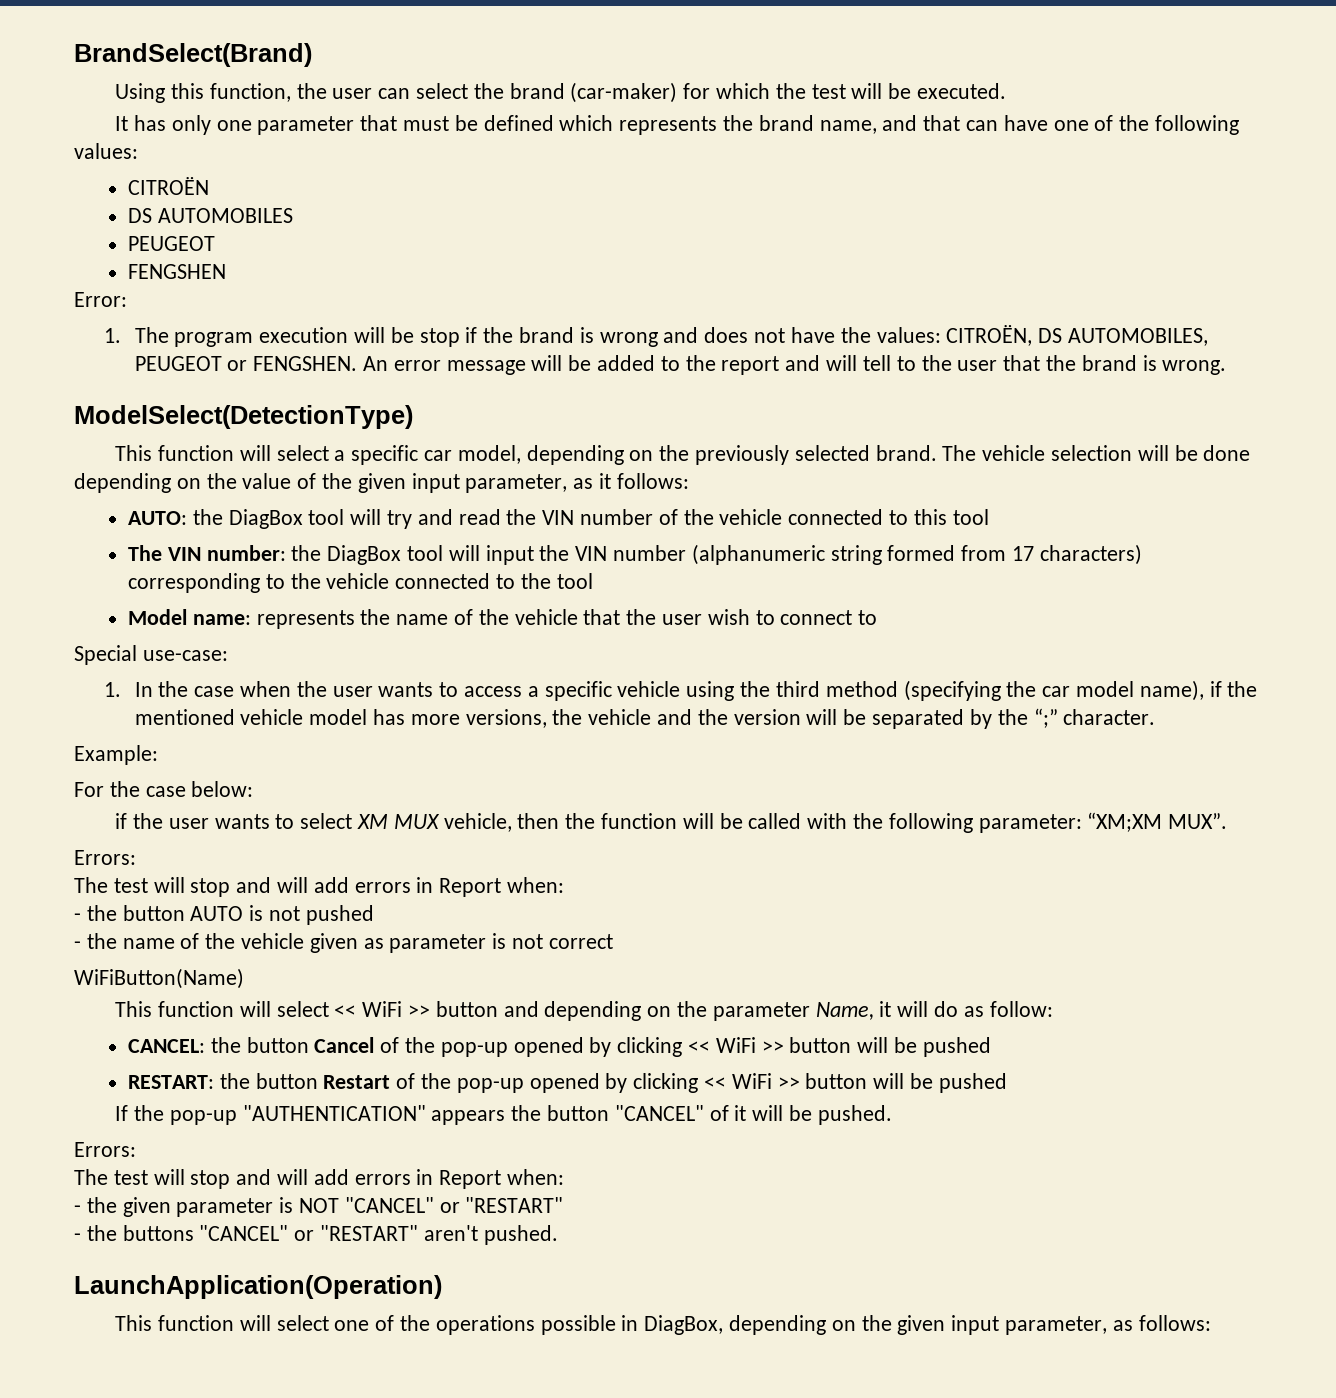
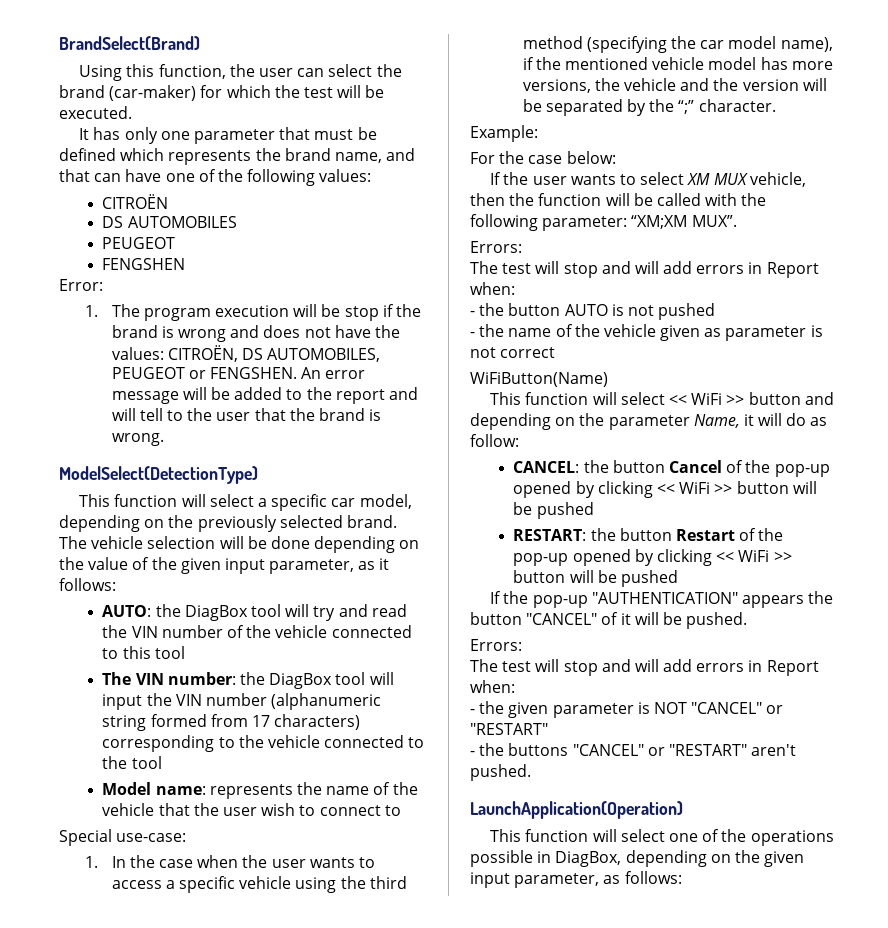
- if the user wants to select XM MUX vehicle, then the function will be called with the following parameter: “XM;XM MUX”.
+ If the user wants to select XM MUX vehicle, then the function will be called with the following parameter: “XM;XM MUX”.

